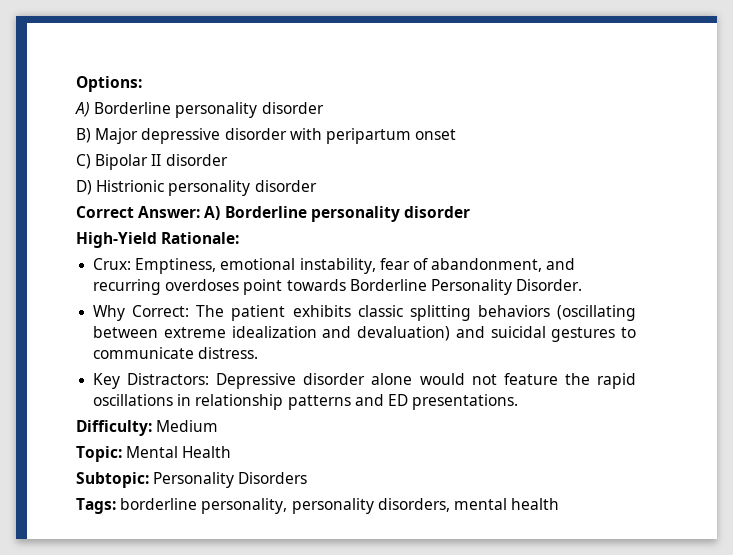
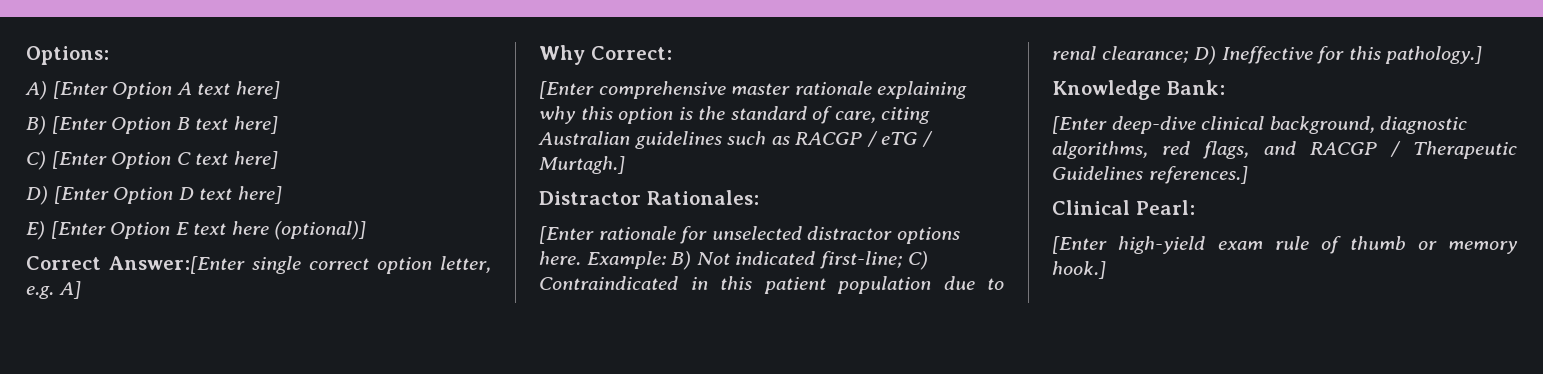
  Options:
- A) Borderline personality disorder
- B) Major depressive disorder with peripartum onset
- C) Bipolar II disorder
- D) Histrionic personality disorder
- Correct Answer: A) Borderline personality disorder
- High-Yield Rationale:
- Crux: Emptiness, emotional instability, fear of abandonment, and recurring overdoses point towards Borderline Personality Disorder.
- Why Correct: The patient exhibits classic splitting behaviors (oscillating between extreme idealization and devaluation) and suicidal gestures to communicate distress.
- Key Distractors: Depressive disorder alone would not feature the rapid oscillations in relationship patterns and ED presentations.
- Difficulty: Medium
- Topic: Mental Health
- Subtopic: Personality Disorders
- Tags: borderline personality, personality disorders, mental health
+ A) [Enter Option A text here]
+ B) [Enter Option B text here]
+ C) [Enter Option C text here]
+ D) [Enter Option D text here]
+ E) [Enter Option E text here (optional)]
+ Correct Answer:[Enter single correct option letter, e.g. A]
+ Why Correct:
+ [Enter comprehensive master rationale explaining why this option is the standard of care, citing Australian guidelines such as RACGP / eTG / Murtagh.]
+ Distractor Rationales:
+ [Enter rationale for unselected distractor options here. Example: B) Not indicated first-line; C) Contraindicated in this patient population due to renal clearance; D) Ineffective for this pathology.]
+ Knowledge Bank:
+ [Enter deep-dive clinical background, diagnostic algorithms, red flags, and RACGP / Therapeutic Guidelines references.]
+ Clinical Pearl:
+ [Enter high-yield exam rule of thumb or memory hook.]

